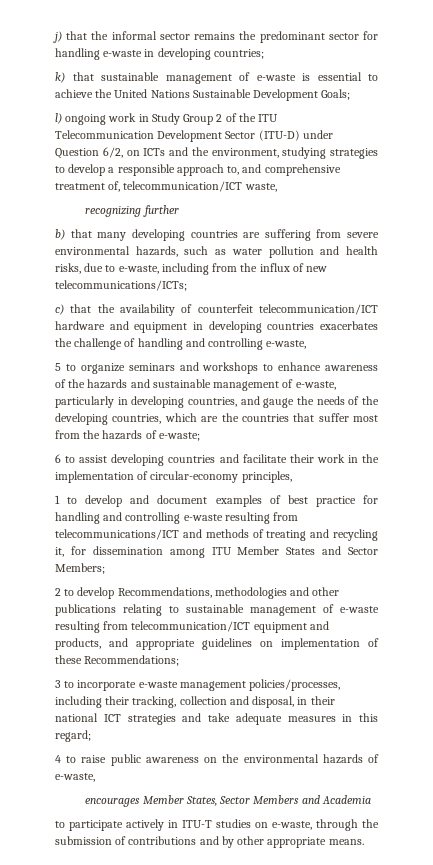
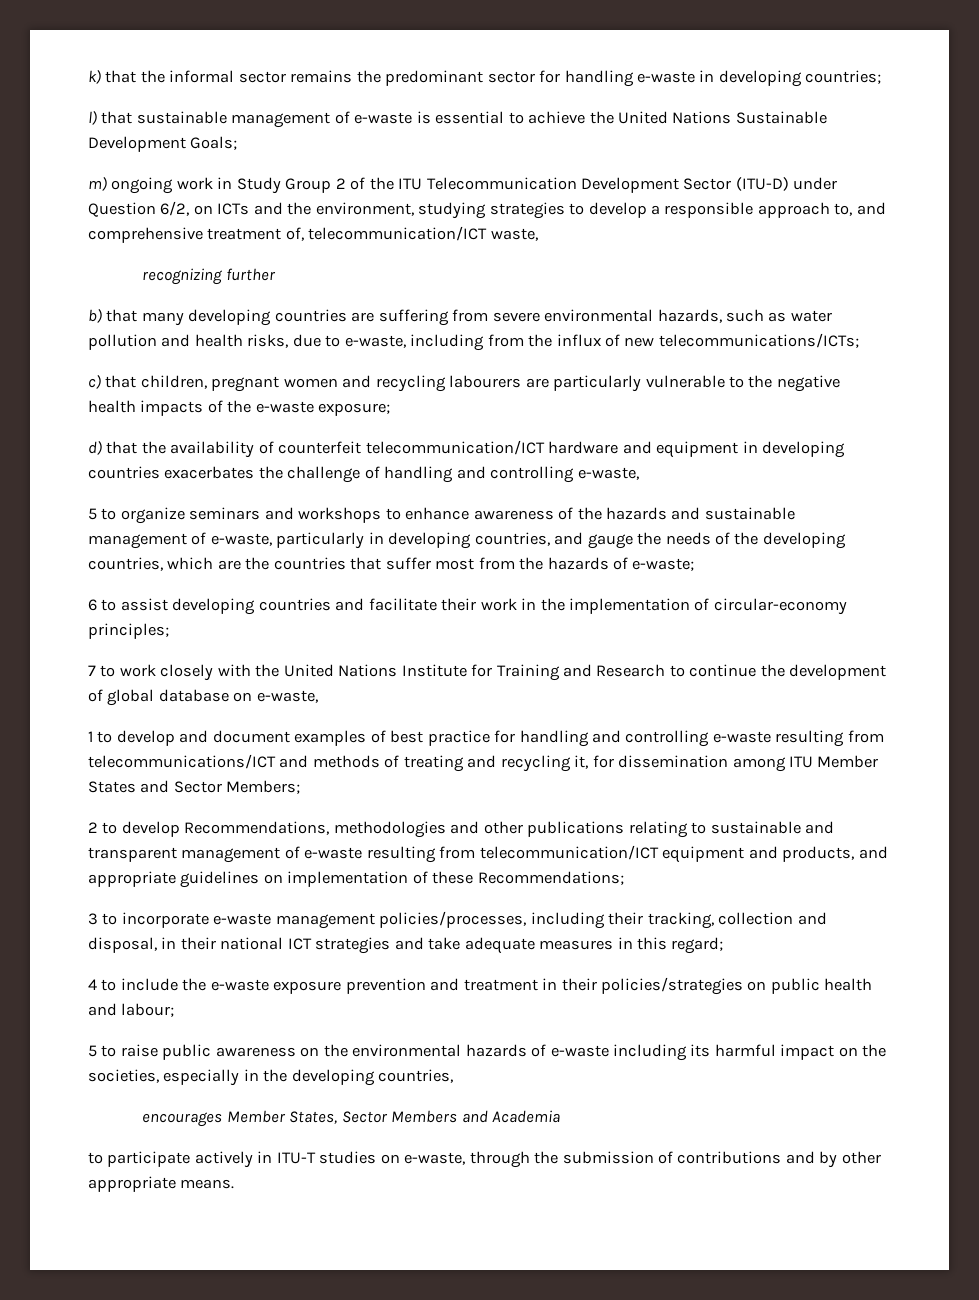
- j) that the informal sector remains the predominant sector for handling e-waste in developing countries;
+ k) that the informal sector remains the predominant sector for handling e-waste in developing countries;
- k) that sustainable management of e-waste is essential to achieve the United Nations Sustainable Development Goals;
+ l) that sustainable management of e-waste is essential to achieve the United Nations Sustainable Development Goals;
- l) ongoing work in Study Group 2 of the ITU Telecommunication Development Sector (ITU-D) under Question 6/2, on ICTs and the environment, studying strategies to develop a responsible approach to, and comprehensive treatment of, telecommunication/ICT waste,
+ m) ongoing work in Study Group 2 of the ITU Telecommunication Development Sector (ITU-D) under Question 6/2, on ICTs and the environment, studying strategies to develop a responsible approach to, and comprehensive treatment of, telecommunication/ICT waste,
- c) that the availability of counterfeit telecommunication/ICT hardware and equipment in developing countries exacerbates the challenge of handling and controlling e-waste,
+ c) that children, pregnant women and recycling labourers are particularly vulnerable to the negative health impacts of the e-waste exposure;
+ d) that the availability of counterfeit telecommunication/ICT hardware and equipment in developing countries exacerbates the challenge of handling and controlling e-waste,
- 6 to assist developing countries and facilitate their work in the implementation of circular-economy principles,
+ 6 to assist developing countries and facilitate their work in the implementation of circular-economy principles;
+ 7 to work closely with the United Nations Institute for Training and Research to continue the development of global database on e-waste,
- 2 to develop Recommendations, methodologies and other publications relating to sustainable management of e-waste resulting from telecommunication/ICT equipment and products, and appropriate guidelines on implementation of these Recommendations;
+ 2 to develop Recommendations, methodologies and other publications relating to sustainable and transparent management of e-waste resulting from telecommunication/ICT equipment and products, and appropriate guidelines on implementation of these Recommendations;
- 4 to raise public awareness on the environmental hazards of e-waste,
+ 4 to include the e-waste exposure prevention and treatment in their policies/strategies on public health and labour;
+ 5 to raise public awareness on the environmental hazards of e-waste including its harmful impact on the societies, especially in the developing countries,

